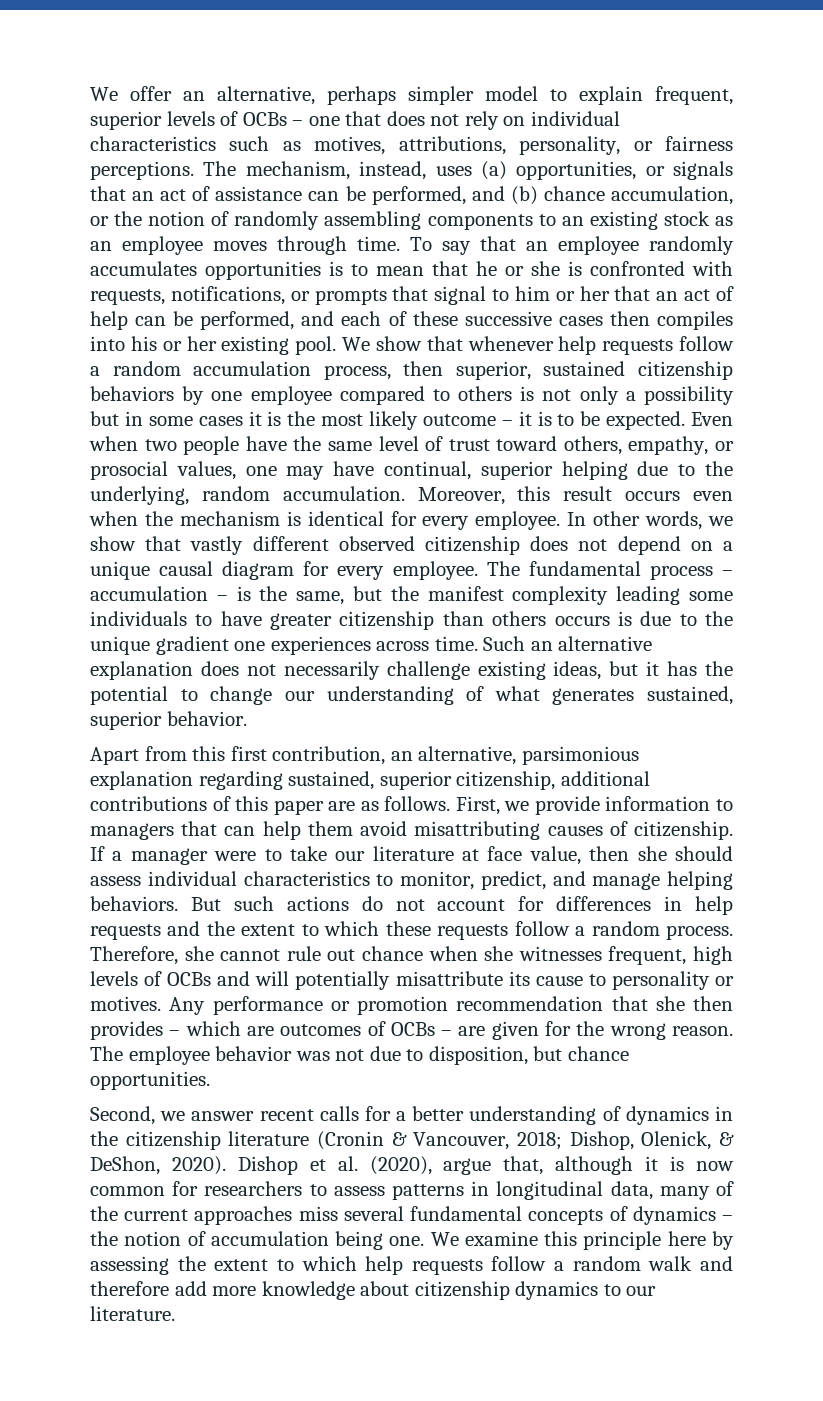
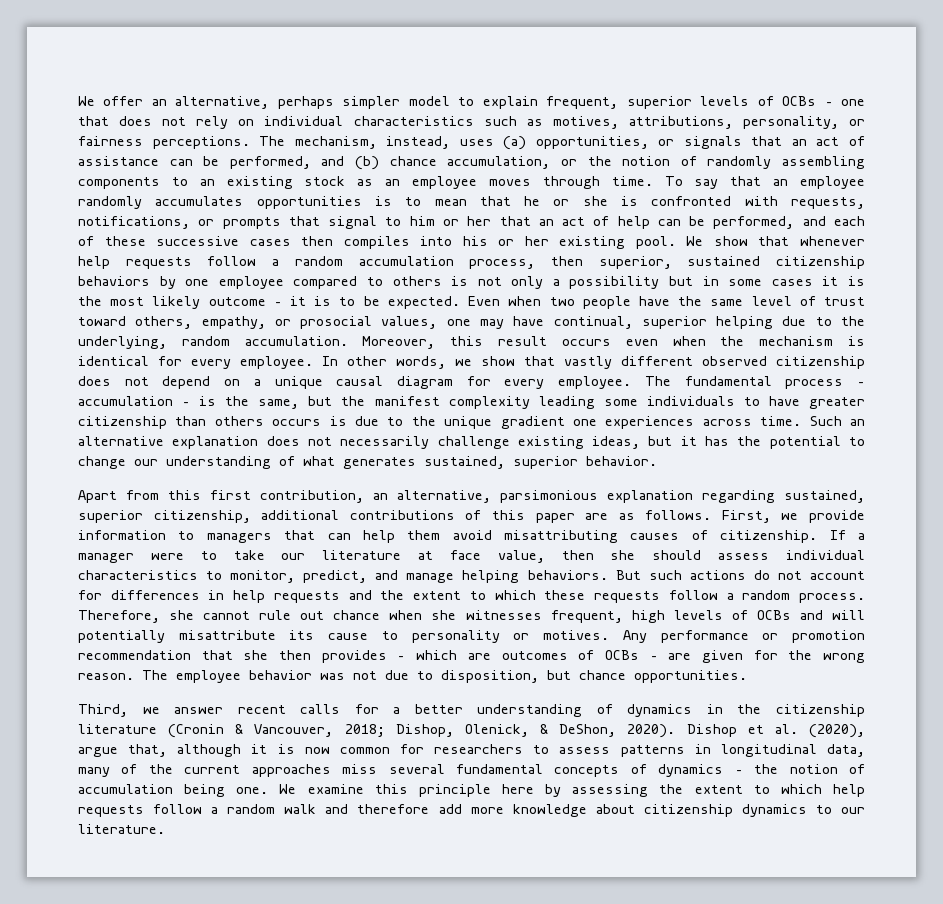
- Second, we answer recent calls for a better understanding of dynamics in the citizenship literature (Cronin & Vancouver, 2018; Dishop, Olenick, & DeShon, 2020).
+ Third, we answer recent calls for a better understanding of dynamics in the citizenship literature (Cronin & Vancouver, 2018; Dishop, Olenick, & DeShon, 2020).

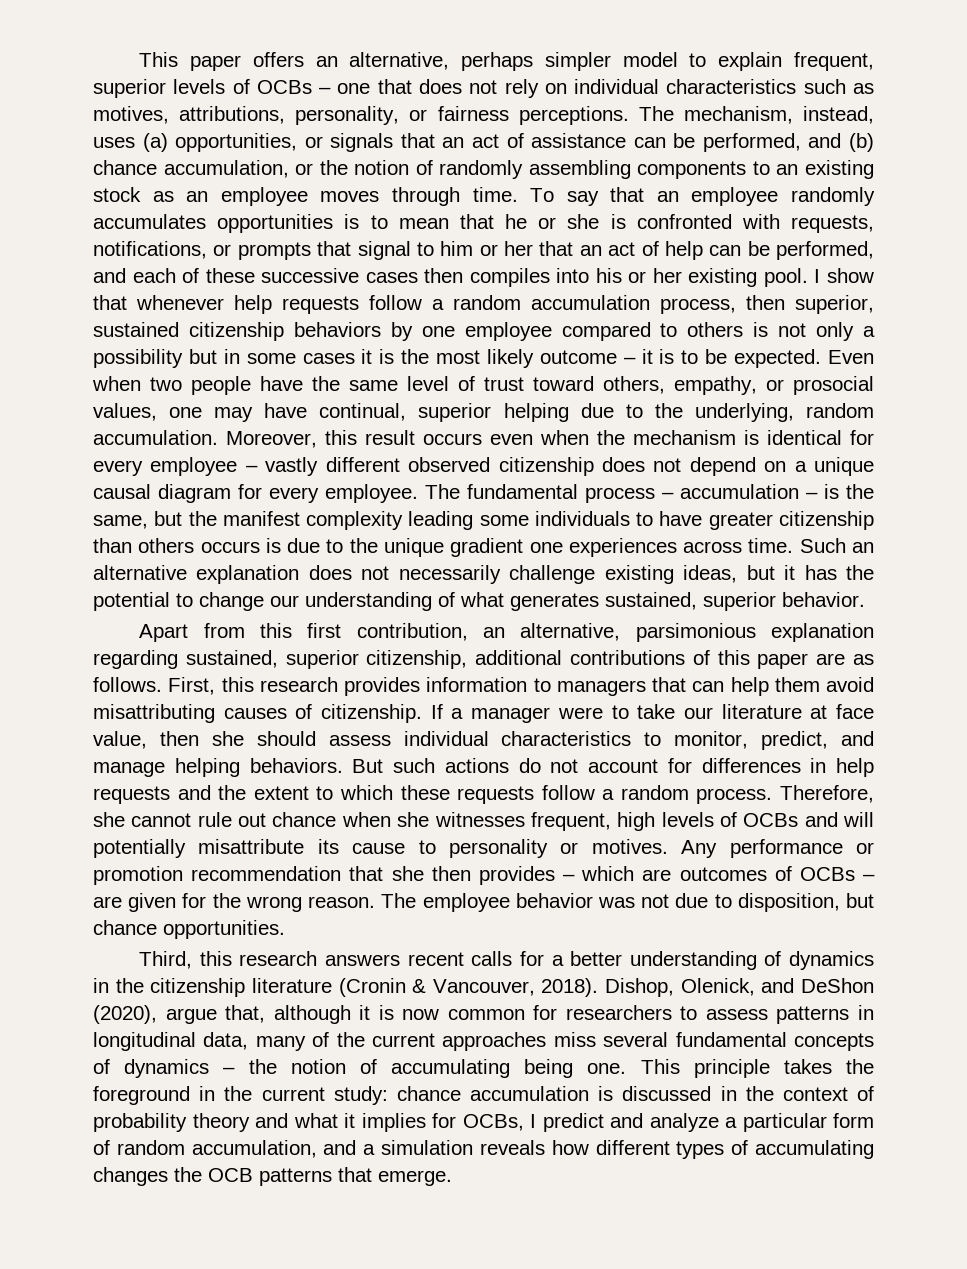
- We offer an alternative, perhaps simpler model to explain frequent, superior levels of OCBs – one that does not rely on individual characteristics such as motives, attributions, personality, or fairness perceptions.
+ This paper offers an alternative, perhaps simpler model to explain frequent, superior levels of OCBs – one that does not rely on individual characteristics such as motives, attributions, personality, or fairness perceptions.
- We show that whenever help requests follow a random accumulation process, then superior, sustained citizenship behaviors by one employee compared to others is not only a possibility but in some cases it is the most likely outcome – it is to be expected.
+ I show that whenever help requests follow a random accumulation process, then superior, sustained citizenship behaviors by one employee compared to others is not only a possibility but in some cases it is the most likely outcome – it is to be expected.
- Moreover, this result occurs even when the mechanism is identical for every employee. In other words, we show that vastly different observed citizenship does not depend on a unique causal diagram for every employee.
+ Moreover, this result occurs even when the mechanism is identical for every employee – vastly different observed citizenship does not depend on a unique causal diagram for every employee.
- First, we provide information to managers that can help them avoid misattributing causes of citizenship.
+ First, this research provides information to managers that can help them avoid misattributing causes of citizenship.
- Third, we answer recent calls for a better understanding of dynamics in the citizenship literature (Cronin & Vancouver, 2018; Dishop, Olenick, & DeShon, 2020). Dishop et al. (2020), argue that, although it is now common for researchers to assess patterns in longitudinal data, many of the current approaches miss several fundamental concepts of dynamics – the notion of accumulation being one.
+ Third, this research answers recent calls for a better understanding of dynamics in the citizenship literature (Cronin & Vancouver, 2018). Dishop, Olenick, and DeShon (2020), argue that, although it is now common for researchers to assess patterns in longitudinal data, many of the current approaches miss several fundamental concepts of dynamics – the notion of accumulating being one.
- We examine this principle here by assessing the extent to which help requests follow a random walk and therefore add more knowledge about citizenship dynamics to our literature.
+ This principle takes the foreground in the current study: chance accumulation is discussed in the context of probability theory and what it implies for OCBs, I predict and analyze a particular form of random accumulation, and a simulation reveals how different types of accumulating changes the OCB patterns that emerge.

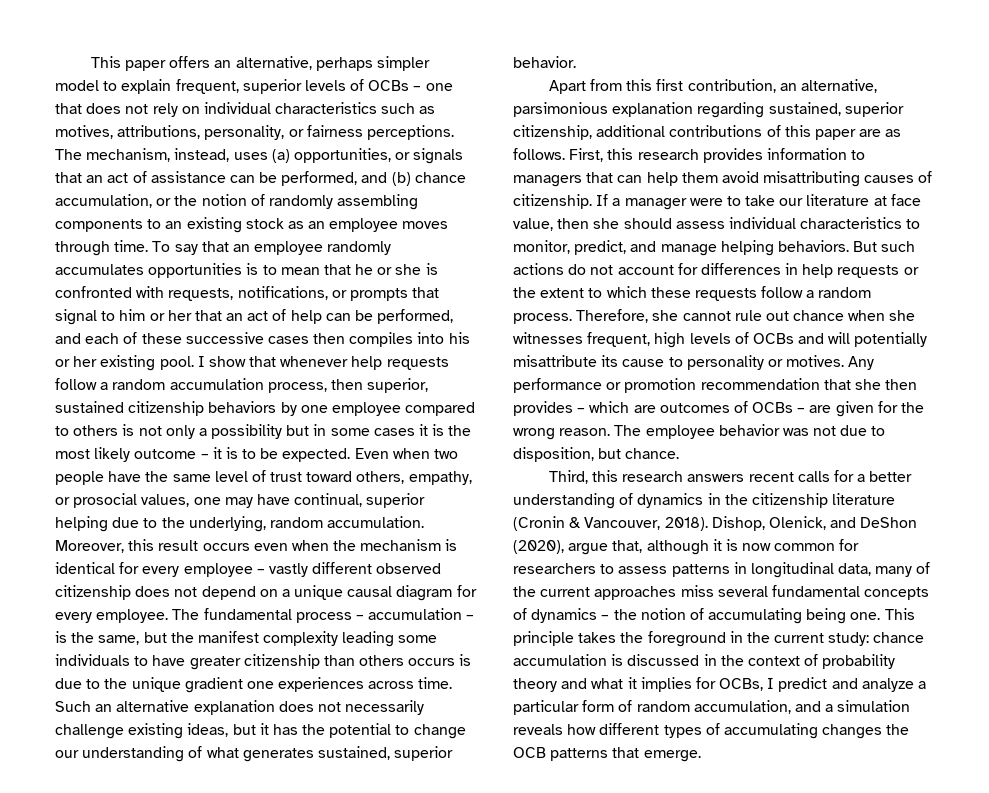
- But such actions do not account for differences in help requests and the extent to which these requests follow a random process.
+ But such actions do not account for differences in help requests or the extent to which these requests follow a random process.
- The employee behavior was not due to disposition, but chance opportunities.
+ The employee behavior was not due to disposition, but chance.

